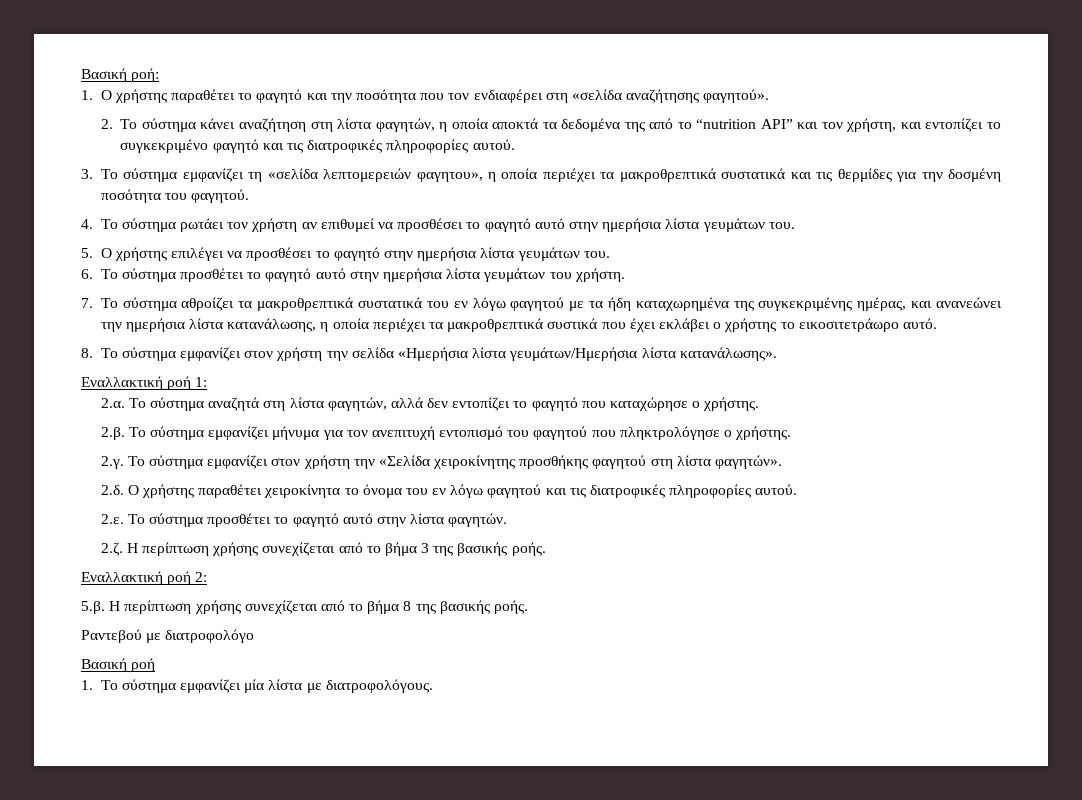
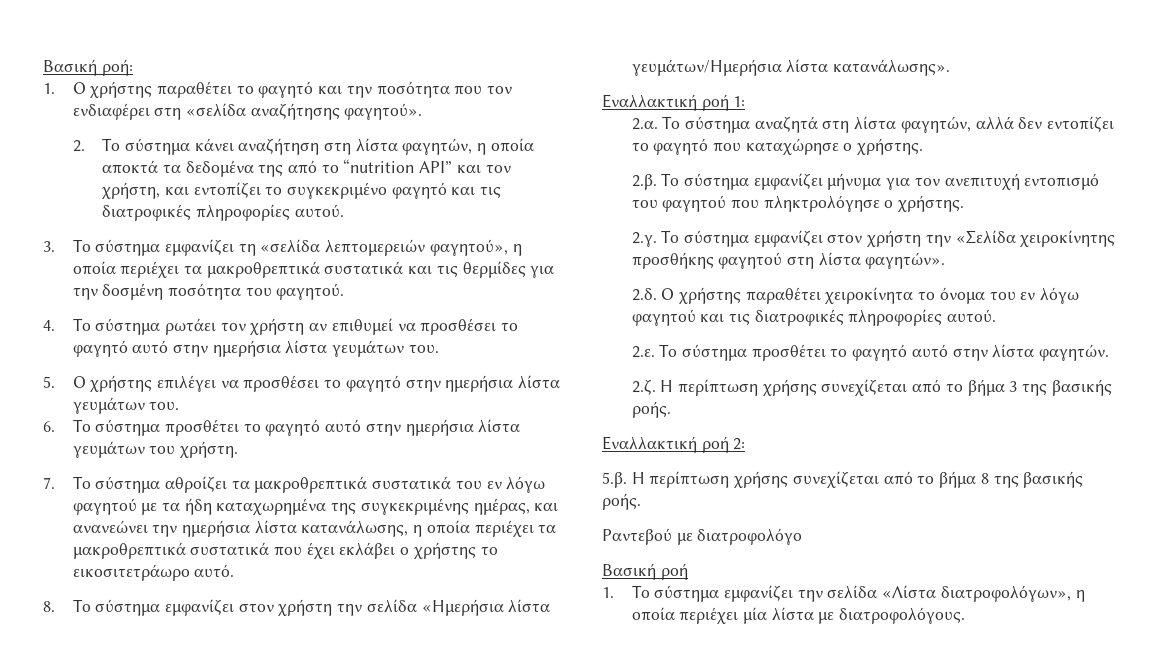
- 3. Το σύστημα εμφανίζει τη «σελίδα λεπτομερειών φαγητου», η οποία περιέχει τα μακροθρεπτικά συστατικά και τις θερμίδες για την δοσμένη ποσότητα του φαγητού.
+ 3. Το σύστημα εμφανίζει τη «σελίδα λεπτομερειών φαγητού», η οποία περιέχει τα μακροθρεπτικά συστατικά και τις θερμίδες για την δοσμένη ποσότητα του φαγητού.
- 7. Το σύστημα αθροίζει τα μακροθρεπτικά συστατικά του εν λόγω φαγητού με τα ήδη καταχωρημένα της συγκεκριμένης ημέρας, και ανανεώνει την ημερήσια λίστα κατανάλωσης, η οποία περιέχει τα μακροθρεπτικά συστικά που έχει εκλάβει ο χρήστης το εικοσιτετράωρο αυτό.
+ 7. Το σύστημα αθροίζει τα μακροθρεπτικά συστατικά του εν λόγω φαγητού με τα ήδη καταχωρημένα της συγκεκριμένης ημέρας, και ανανεώνει την ημερήσια λίστα κατανάλωσης, η οποία περιέχει τα μακροθρεπτικά συστατικά που έχει εκλάβει ο χρήστης το εικοσιτετράωρο αυτό.
- 1. Το σύστημα εμφανίζει μία λίστα με διατροφολόγους.
+ 1. Το σύστημα εμφανίζει την σελίδα «Λίστα διατροφολόγων», η οποία περιέχει μία λίστα με διατροφολόγους.

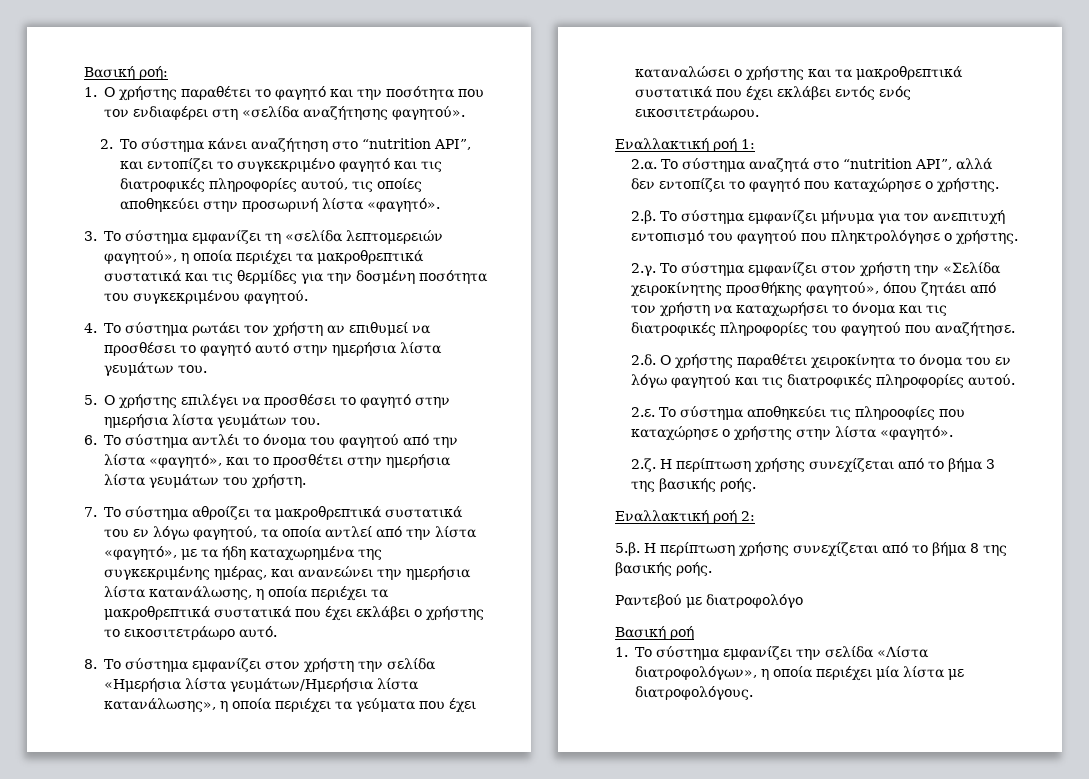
- 2. Το σύστημα κάνει αναζήτηση στη λίστα φαγητών, η οποία αποκτά τα δεδομένα της από το “nutrition API” και τον χρήστη, και εντοπίζει το συγκεκριμένο φαγητό και τις διατροφικές πληροφορίες αυτού.
+ 2. Το σύστημα κάνει αναζήτηση στο “nutrition API”, και εντοπίζει το συγκεκριμένο φαγητό και τις διατροφικές πληροφορίες αυτού, τις οποίες αποθηκεύει στην προσωρινή λίστα «φαγητό».
- 3. Το σύστημα εμφανίζει τη «σελίδα λεπτομερειών φαγητού», η οποία περιέχει τα μακροθρεπτικά συστατικά και τις θερμίδες για την δοσμένη ποσότητα του φαγητού.
+ 3. Το σύστημα εμφανίζει τη «σελίδα λεπτομερειών φαγητού», η οποία περιέχει τα μακροθρεπτικά συστατικά και τις θερμίδες για την δοσμένη ποσότητα του συγκεκριμένου φαγητού.
- 6. Το σύστημα προσθέτει το φαγητό αυτό στην ημερήσια λίστα γευμάτων του χρήστη.
+ 6. Το σύστημα αντλέι το όνομα του φαγητού από την λίστα «φαγητό», και το προσθέτει στην ημερήσια λίστα γευμάτων του χρήστη.
- 7. Το σύστημα αθροίζει τα μακροθρεπτικά συστατικά του εν λόγω φαγητού με τα ήδη καταχωρημένα της συγκεκριμένης ημέρας, και ανανεώνει την ημερήσια λίστα κατανάλωσης, η οποία περιέχει τα μακροθρεπτικά συστατικά που έχει εκλάβει ο χρήστης το εικοσιτετράωρο αυτό.
+ 7. Το σύστημα αθροίζει τα μακροθρεπτικά συστατικά του εν λόγω φαγητού, τα οποία αντλεί από την λίστα «φαγητό», με τα ήδη καταχωρημένα της συγκεκριμένης ημέρας, και ανανεώνει την ημερήσια λίστα κατανάλωσης, η οποία περιέχει τα μακροθρεπτικά συστατικά που έχει εκλάβει ο χρήστης το εικοσιτετράωρο αυτό.
- 8. Το σύστημα εμφανίζει στον χρήστη την σελίδα «Ημερήσια λίστα γευμάτων/Ημερήσια λίστα κατανάλωσης».
+ 8. Το σύστημα εμφανίζει στον χρήστη την σελίδα «Ημερήσια λίστα γευμάτων/Ημερήσια λίστα κατανάλωσης», η οποία περιέχει τα γεύματα που έχει καταναλώσει ο χρήστης και τα μακροθρεπτικά συστατικά που έχει εκλάβει εντός ενός εικοσιτετράωρου.
- 2.α. Το σύστημα αναζητά στη λίστα φαγητών, αλλά δεν εντοπίζει το φαγητό που καταχώρησε ο χρήστης.
+ 2.α. Το σύστημα αναζητά στο “nutrition API”, αλλά δεν εντοπίζει το φαγητό που καταχώρησε ο χρήστης.
- 2.γ. Το σύστημα εμφανίζει στον χρήστη την «Σελίδα χειροκίνητης προσθήκης φαγητού στη λίστα φαγητών».
+ 2.γ. Το σύστημα εμφανίζει στον χρήστη την «Σελίδα χειροκίνητης προσθήκης φαγητού», όπου ζητάει από τον χρήστη να καταχωρήσει το όνομα και τις διατροφικές πληροφορίες του φαγητού που αναζήτησε.
- 2.ε. Το σύστημα προσθέτει το φαγητό αυτό στην λίστα φαγητών.
+ 2.ε. Το σύστημα αποθηκεύει τις πληροοφίες που καταχώρησε ο χρήστης στην λίστα «φαγητό».

